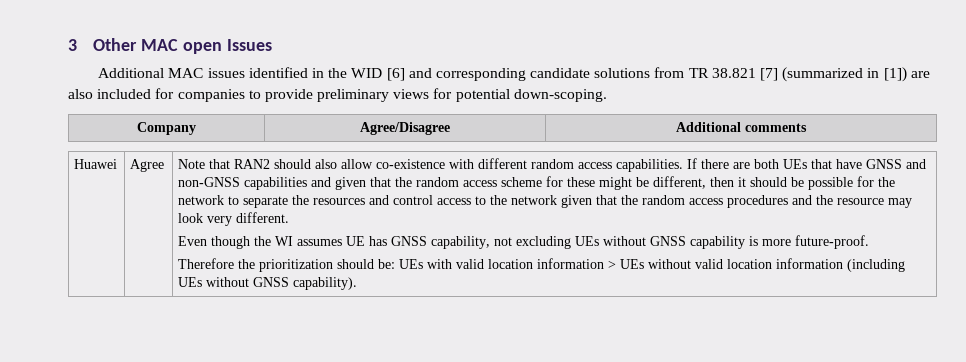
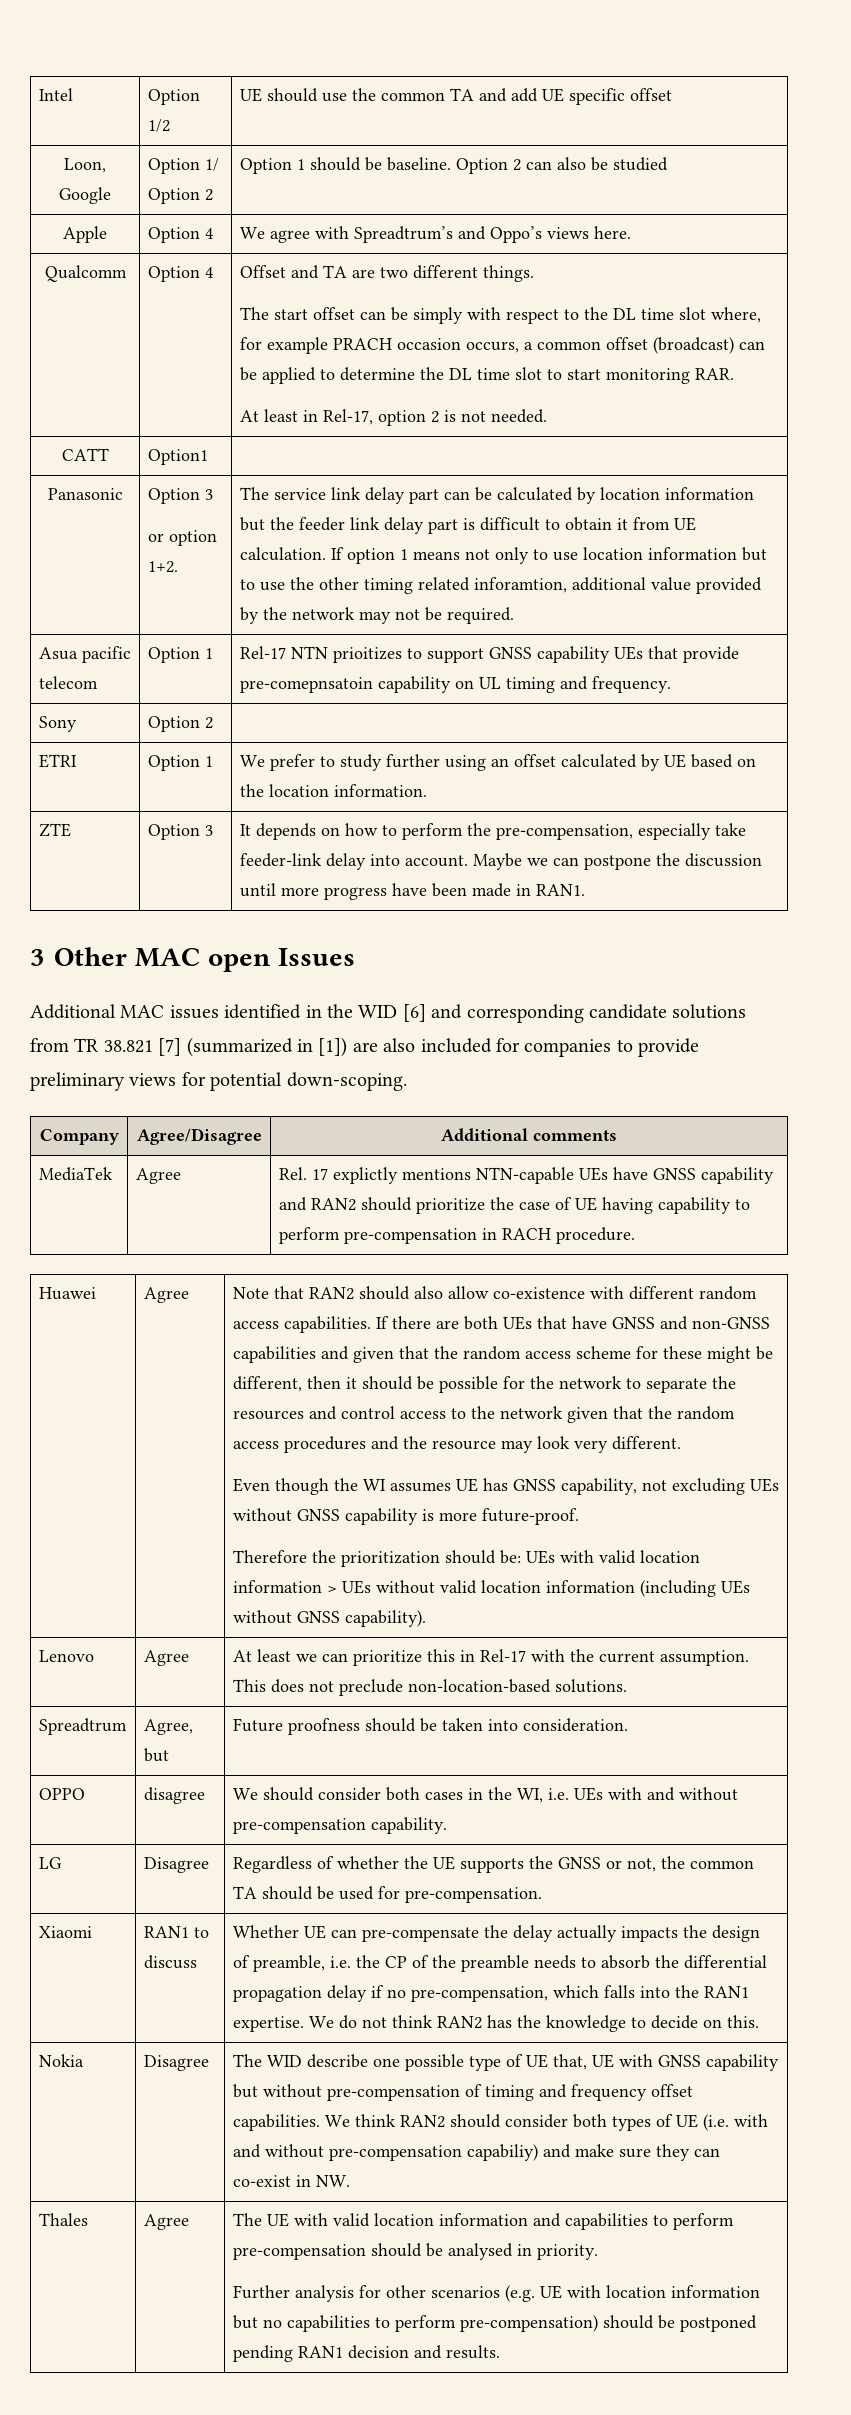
+ Intel | Option 1/2 | UE should use the common TA and add UE specific offset
+ Loon, Google | Option 1/ Option 2 | Option 1 should be baseline. Option 2 can also be studied
+ Apple | Option 4 | We agree with Spreadtrum’s and Oppo’s views here.
+ Qualcomm | Option 4 | Offset and TA are two different things.
+ The start offset can be simply with respect to the DL time slot where, for example PRACH occasion occurs, a common offset (broadcast) can be applied to determine the DL time slot to start monitoring RAR.
+ At least in Rel-17, option 2 is not needed.
+ CATT | Option1 |
+ Panasonic | Option 3
+ or option 1+2. | The service link delay part can be calculated by location information but the feeder link delay part is difficult to obtain it from UE calculation. If option 1 means not only to use location information but to use the other timing related inforamtion, additional value provided by the network may not be required.
+ Asua pacific telecom | Option 1 | Rel-17 NTN prioitizes to support GNSS capability UEs that provide pre-comepnsatoin capability on UL timing and frequency.
+ Sony | Option 2 |
+ ETRI | Option 1 | We prefer to study further using an offset calculated by UE based on the location information.
+ ZTE | Option 3 | It depends on how to perform the pre-compensation, especially take feeder-link delay into account. Maybe we can postpone the discussion until more progress have been made in RAN1.
+ MediaTek | Agree | Rel. 17 explictly mentions NTN-capable UEs have GNSS capability and RAN2 should prioritize the case of UE having capability to perform pre-compensation in RACH procedure.
+ Lenovo | Agree | At least we can prioritize this in Rel-17 with the current assumption. This does not preclude non-location-based solutions.
+ Spreadtrum | Agree, but | Future proofness should be taken into consideration.
+ OPPO | disagree | We should consider both cases in the WI, i.e. UEs with and without pre-compensation capability.
+ LG | Disagree | Regardless of whether the UE supports the GNSS or not, the common TA should be used for pre-compensation.
+ Xiaomi | RAN1 to discuss | Whether UE can pre-compensate the delay actually impacts the design of preamble, i.e. the CP of the preamble needs to absorb the differential propagation delay if no pre-compensation, which falls into the RAN1 expertise. We do not think RAN2 has the knowledge to decide on this.
+ Nokia | Disagree | The WID describe one possible type of UE that, UE with GNSS capability but without pre-compensation of timing and frequency offset capabilities. We think RAN2 should consider both types of UE (i.e. with and without pre-compensation capabiliy) and make sure they can co-exist in NW.
+ Thales | Agree | The UE with valid location information and capabilities to perform pre-compensation should be analysed in priority.
+ Further analysis for other scenarios (e.g. UE with location information but no capabilities to perform pre-compensation) should be postponed pending RAN1 decision and results.

